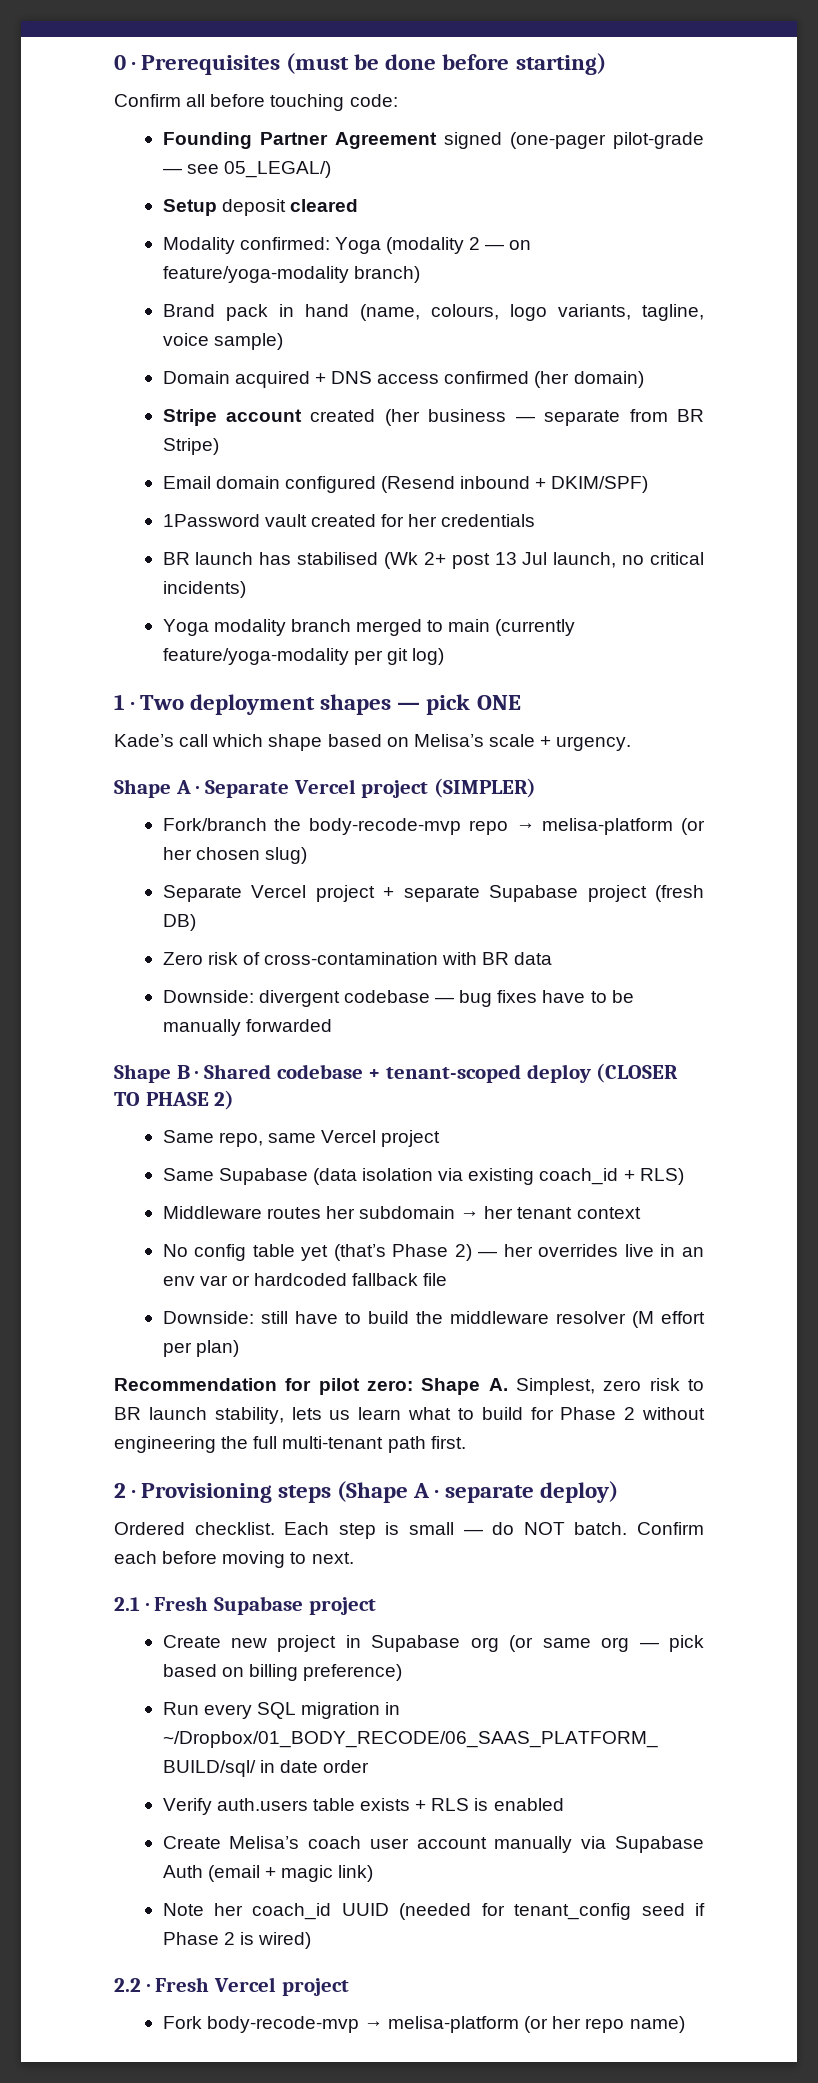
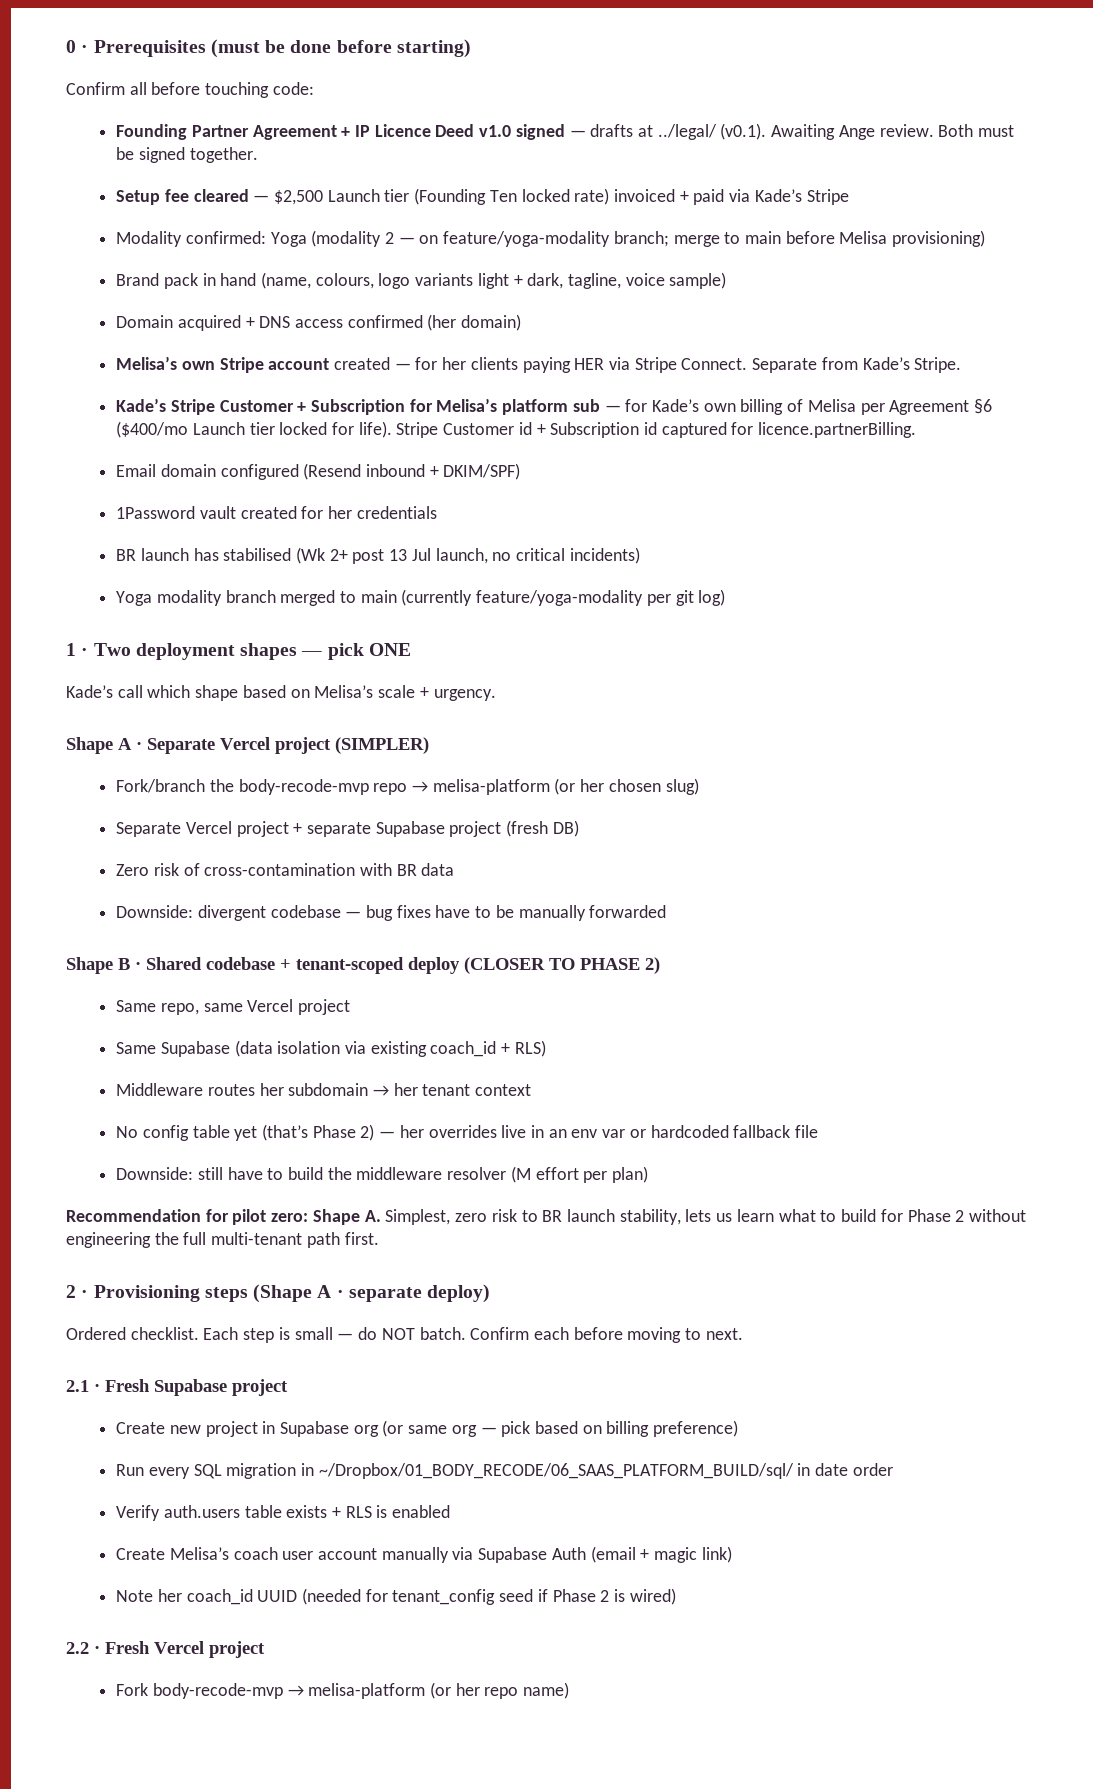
- Founding Partner Agreement signed (one-pager pilot-grade — see 05_LEGAL/)
+ Founding Partner Agreement + IP Licence Deed v1.0 signed — drafts at ../legal/ (v0.1). Awaiting Ange review. Both must be signed together.
- Setup deposit cleared
+ Setup fee cleared — $2,500 Launch tier (Founding Ten locked rate) invoiced + paid via Kade’s Stripe
- Modality confirmed: Yoga (modality 2 — on feature/yoga-modality branch)
+ Modality confirmed: Yoga (modality 2 — on feature/yoga-modality branch; merge to main before Melisa provisioning)
- Brand pack in hand (name, colours, logo variants, tagline, voice sample)
+ Brand pack in hand (name, colours, logo variants light + dark, tagline, voice sample)
- Stripe account created (her business — separate from BR Stripe)
+ Melisa’s own Stripe account created — for her clients paying HER via Stripe Connect. Separate from Kade’s Stripe.
+ Kade’s Stripe Customer + Subscription for Melisa’s platform sub — for Kade’s own billing of Melisa per Agreement §6 ($400/mo Launch tier locked for life). Stripe Customer id + Subscription id captured for licence.partnerBilling.

